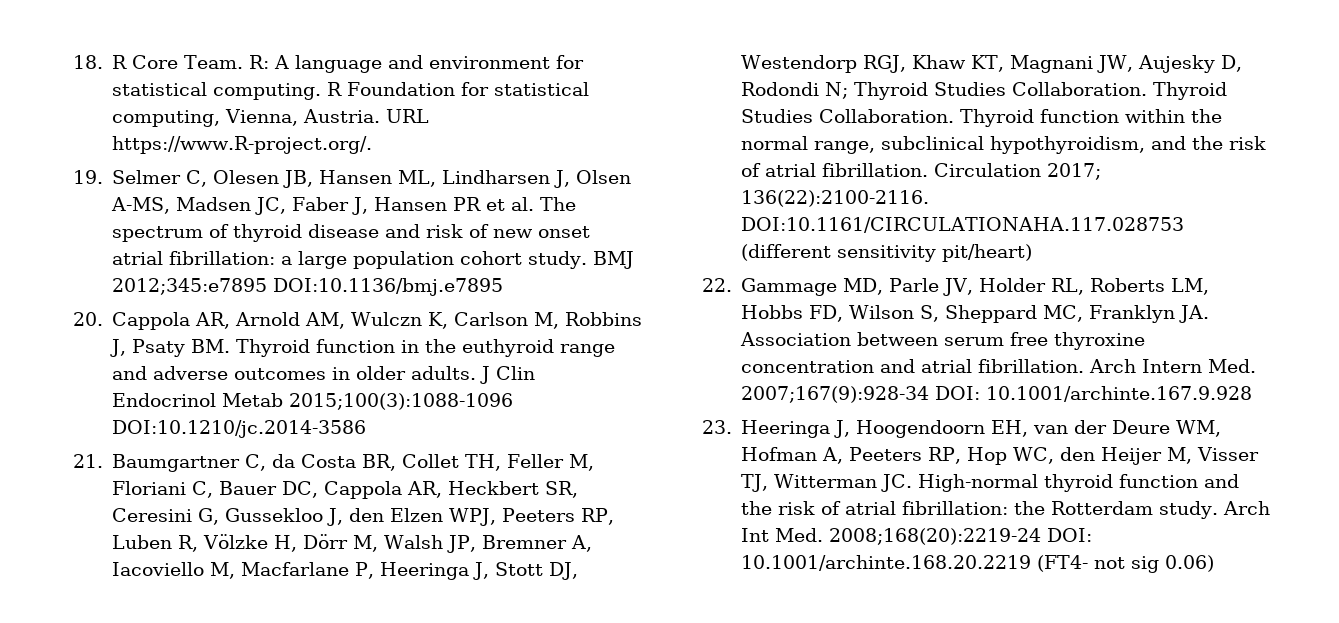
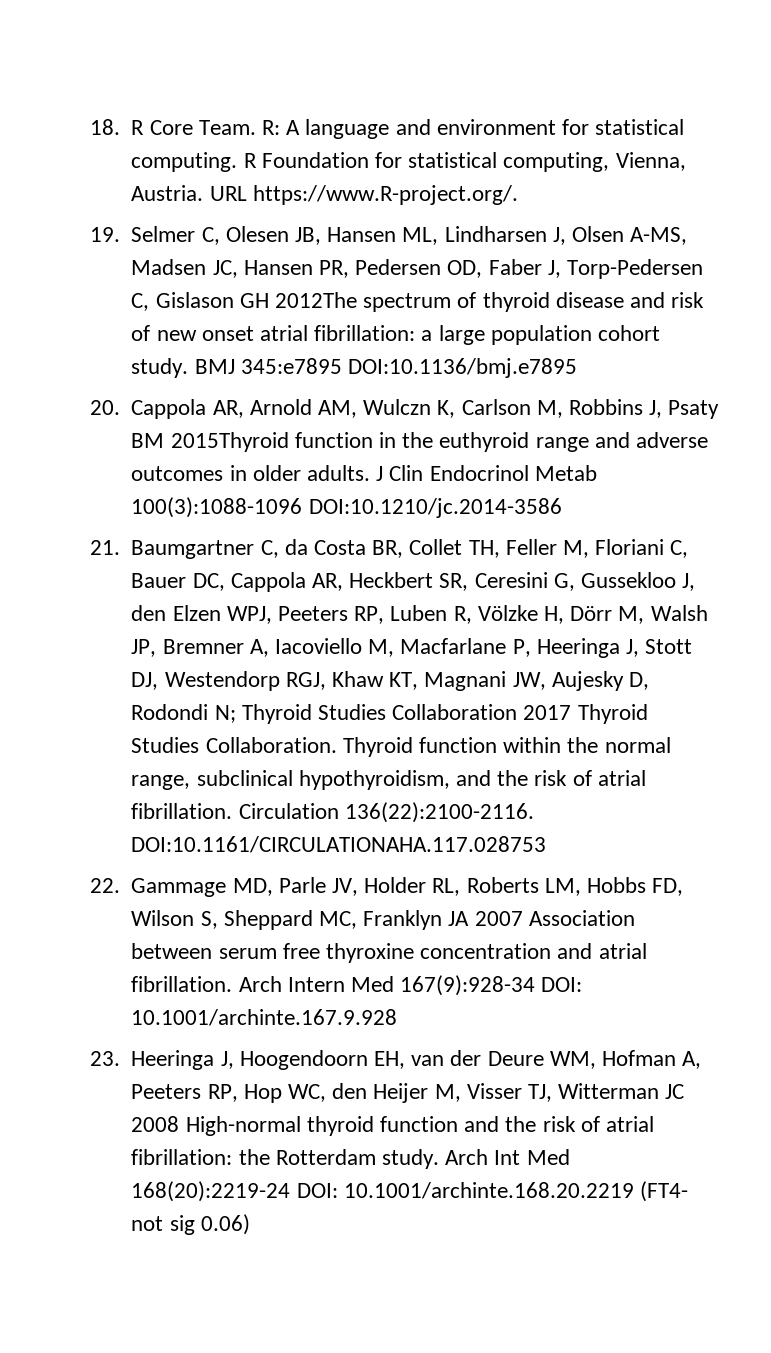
- 19. Selmer C, Olesen JB, Hansen ML, Lindharsen J, Olsen A-MS, Madsen JC, Faber J, Hansen PR et al. The spectrum of thyroid disease and risk of new onset atrial fibrillation: a large population cohort study.
+ 19. Selmer C, Olesen JB, Hansen ML, Lindharsen J, Olsen A-MS, Madsen JC, Hansen PR, Pedersen OD, Faber J, Torp-Pedersen C, Gislason GH 2012The spectrum of thyroid disease and risk of new onset atrial fibrillation: a large population cohort study.
- BMJ 2012;345:e7895 DOI:10.1136/bmj.e7895
+ BMJ 345:e7895 DOI:10.1136/bmj.e7895
- 20. Cappola AR, Arnold AM, Wulczn K, Carlson M, Robbins J, Psaty BM. Thyroid function in the euthyroid range and adverse outcomes in older adults.
+ 20. Cappola AR, Arnold AM, Wulczn K, Carlson M, Robbins J, Psaty BM 2015Thyroid function in the euthyroid range and adverse outcomes in older adults.
- J Clin Endocrinol Metab 2015;100(3):1088-1096 DOI:10.1210/jc.2014-3586
+ J Clin Endocrinol Metab 100(3):1088-1096 DOI:10.1210/jc.2014-3586
- 21. Baumgartner C, da Costa BR, Collet TH, Feller M, Floriani C, Bauer DC, Cappola AR, Heckbert SR, Ceresini G, Gussekloo J, den Elzen WPJ, Peeters RP, Luben R, Völzke H, Dörr M, Walsh JP, Bremner A, Iacoviello M, Macfarlane P, Heeringa J, Stott DJ, Westendorp RGJ, Khaw KT, Magnani JW, Aujesky D, Rodondi N; Thyroid Studies Collaboration. Thyroid Studies Collaboration.
+ 21. Baumgartner C, da Costa BR, Collet TH, Feller M, Floriani C, Bauer DC, Cappola AR, Heckbert SR, Ceresini G, Gussekloo J, den Elzen WPJ, Peeters RP, Luben R, Völzke H, Dörr M, Walsh JP, Bremner A, Iacoviello M, Macfarlane P, Heeringa J, Stott DJ, Westendorp RGJ, Khaw KT, Magnani JW, Aujesky D, Rodondi N; Thyroid Studies Collaboration 2017 Thyroid Studies Collaboration.
- Circulation 2017; 136(22):2100-2116.
+ Circulation 136(22):2100-2116.
- DOI:10.1161/CIRCULATIONAHA.117.028753 (different sensitivity pit/heart)
+ DOI:10.1161/CIRCULATIONAHA.117.028753
- 22. Gammage MD, Parle JV, Holder RL, Roberts LM, Hobbs FD, Wilson S, Sheppard MC, Franklyn JA. Association between serum free thyroxine concentration and atrial fibrillation.
+ 22. Gammage MD, Parle JV, Holder RL, Roberts LM, Hobbs FD, Wilson S, Sheppard MC, Franklyn JA 2007 Association between serum free thyroxine concentration and atrial fibrillation.
- Arch Intern Med. 2007;167(9):928-34 DOI: 10.1001/archinte.167.9.928
+ Arch Intern Med 167(9):928-34 DOI: 10.1001/archinte.167.9.928
- 23. Heeringa J, Hoogendoorn EH, van der Deure WM, Hofman A, Peeters RP, Hop WC, den Heijer M, Visser TJ, Witterman JC. High-normal thyroid function and the risk of atrial fibrillation: the Rotterdam study.
+ 23. Heeringa J, Hoogendoorn EH, van der Deure WM, Hofman A, Peeters RP, Hop WC, den Heijer M, Visser TJ, Witterman JC 2008 High-normal thyroid function and the risk of atrial fibrillation: the Rotterdam study.
- Arch Int Med. 2008;168(20):2219-24 DOI: 10.1001/archinte.168.20.2219 (FT4- not sig 0.06)
+ Arch Int Med 168(20):2219-24 DOI: 10.1001/archinte.168.20.2219 (FT4- not sig 0.06)

